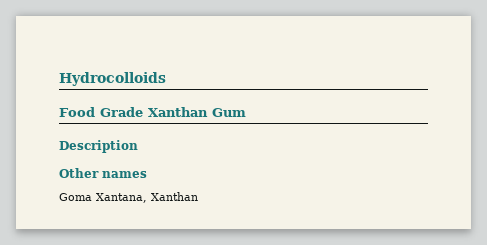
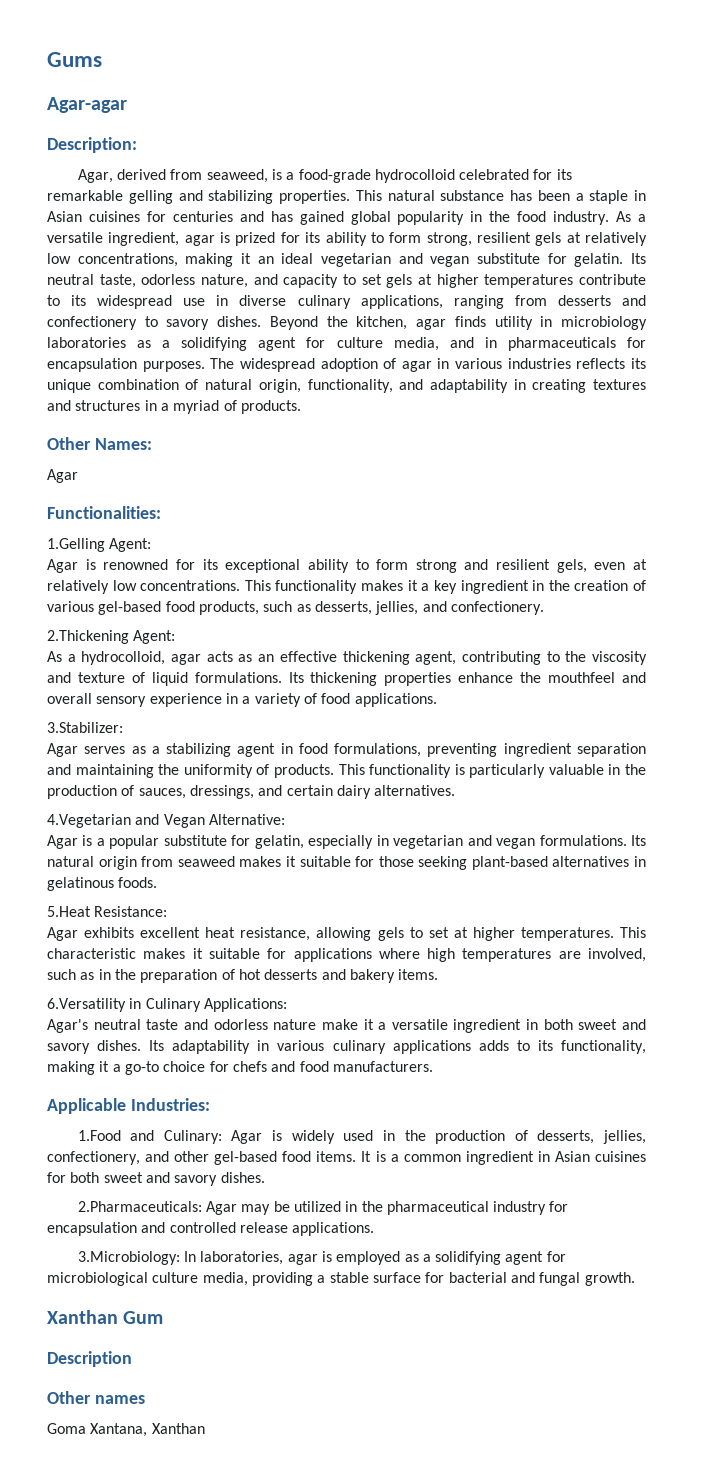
- Hydrocolloids
- Food Grade Xanthan Gum
+ Gums
+ Agar-agar
+ Description:
+ Agar, derived from seaweed, is a food-grade hydrocolloid celebrated for its remarkable gelling and stabilizing properties. This natural substance has been a staple in Asian cuisines for centuries and has gained global popularity in the food industry. As a versatile ingredient, agar is prized for its ability to form strong, resilient gels at relatively low concentrations, making it an ideal vegetarian and vegan substitute for gelatin. Its neutral taste, odorless nature, and capacity to set gels at higher temperatures contribute to its widespread use in diverse culinary applications, ranging from desserts and confectionery to savory dishes. Beyond the kitchen, agar finds utility in microbiology laboratories as a solidifying agent for culture media, and in pharmaceuticals for encapsulation purposes. The widespread adoption of agar in various industries reflects its unique combination of natural origin, functionality, and adaptability in creating textures and structures in a myriad of products.
+ Other Names:
+ Agar
+ Functionalities:
+ 1.Gelling Agent:
+ Agar is renowned for its exceptional ability to form strong and resilient gels, even at relatively low concentrations. This functionality makes it a key ingredient in the creation of various gel-based food products, such as desserts, jellies, and confectionery.
+ 2.Thickening Agent:
+ As a hydrocolloid, agar acts as an effective thickening agent, contributing to the viscosity and texture of liquid formulations. Its thickening properties enhance the mouthfeel and overall sensory experience in a variety of food applications.
+ 3.Stabilizer:
+ Agar serves as a stabilizing agent in food formulations, preventing ingredient separation and maintaining the uniformity of products. This functionality is particularly valuable in the production of sauces, dressings, and certain dairy alternatives.
+ 4.Vegetarian and Vegan Alternative:
+ Agar is a popular substitute for gelatin, especially in vegetarian and vegan formulations. Its natural origin from seaweed makes it suitable for those seeking plant-based alternatives in gelatinous foods.
+ 5.Heat Resistance:
+ Agar exhibits excellent heat resistance, allowing gels to set at higher temperatures. This characteristic makes it suitable for applications where high temperatures are involved, such as in the preparation of hot desserts and bakery items.
+ 6.Versatility in Culinary Applications:
+ Agar's neutral taste and odorless nature make it a versatile ingredient in both sweet and savory dishes. Its adaptability in various culinary applications adds to its functionality, making it a go-to choice for chefs and food manufacturers.
+ Applicable Industries:
+ 1.Food and Culinary: Agar is widely used in the production of desserts, jellies, confectionery, and other gel-based food items. It is a common ingredient in Asian cuisines for both sweet and savory dishes.
+ 2.Pharmaceuticals: Agar may be utilized in the pharmaceutical industry for encapsulation and controlled release applications.
+ 3.Microbiology: In laboratories, agar is employed as a solidifying agent for microbiological culture media, providing a stable surface for bacterial and fungal growth.
+ Xanthan Gum

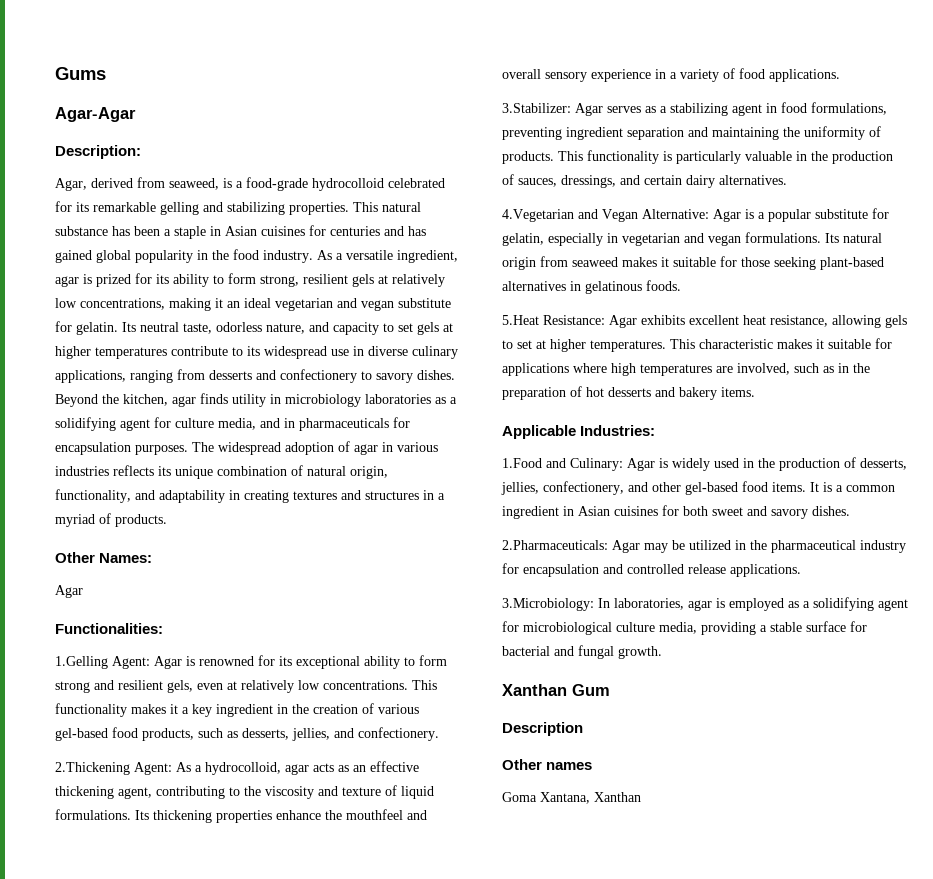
- Agar-agar
+ Agar-Agar
- 1.Gelling Agent:
- Agar is renowned for its exceptional ability to form strong and resilient gels, even at relatively low concentrations.
+ 1.Gelling Agent: Agar is renowned for its exceptional ability to form strong and resilient gels, even at relatively low concentrations.
- 2.Thickening Agent:
- As a hydrocolloid, agar acts as an effective thickening agent, contributing to the viscosity and texture of liquid formulations.
+ 2.Thickening Agent: As a hydrocolloid, agar acts as an effective thickening agent, contributing to the viscosity and texture of liquid formulations.
- 3.Stabilizer:
- Agar serves as a stabilizing agent in food formulations, preventing ingredient separation and maintaining the uniformity of products.
+ 3.Stabilizer: Agar serves as a stabilizing agent in food formulations, preventing ingredient separation and maintaining the uniformity of products.
- 4.Vegetarian and Vegan Alternative:
- Agar is a popular substitute for gelatin, especially in vegetarian and vegan formulations.
+ 4.Vegetarian and Vegan Alternative: Agar is a popular substitute for gelatin, especially in vegetarian and vegan formulations.
- 5.Heat Resistance:
- Agar exhibits excellent heat resistance, allowing gels to set at higher temperatures.
+ 5.Heat Resistance: Agar exhibits excellent heat resistance, allowing gels to set at higher temperatures.
- 6.Versatility in Culinary Applications:
- Agar's neutral taste and odorless nature make it a versatile ingredient in both sweet and savory dishes. Its adaptability in various culinary applications adds to its functionality, making it a go-to choice for chefs and food manufacturers.

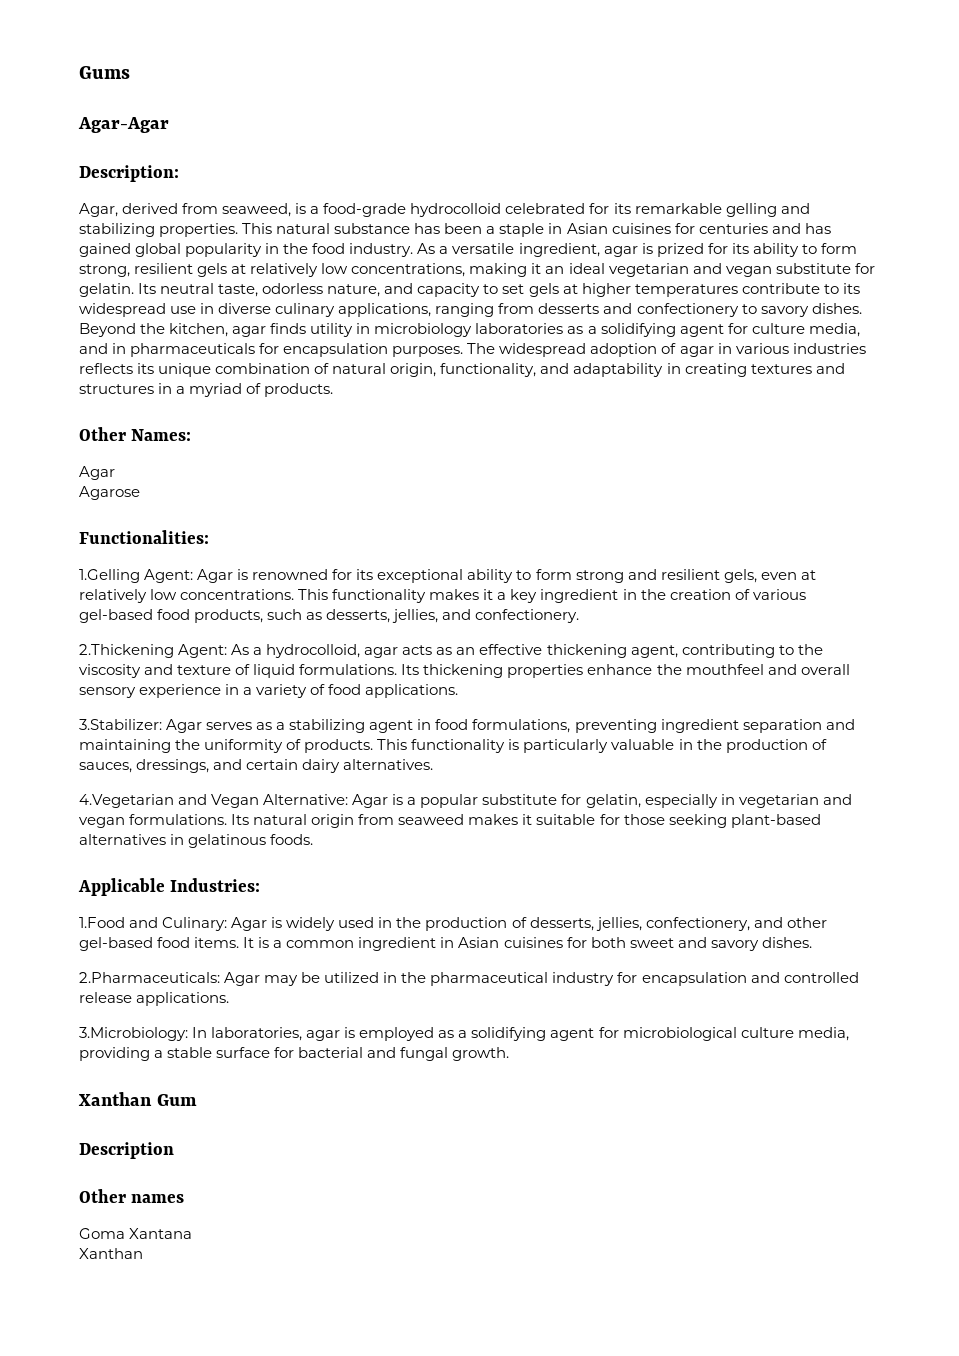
+ Agarose
- 5.Heat Resistance: Agar exhibits excellent heat resistance, allowing gels to set at higher temperatures. This characteristic makes it suitable for applications where high temperatures are involved, such as in the preparation of hot desserts and bakery items.
- Goma Xantana, Xanthan
+ Goma Xantana
+ Xanthan

